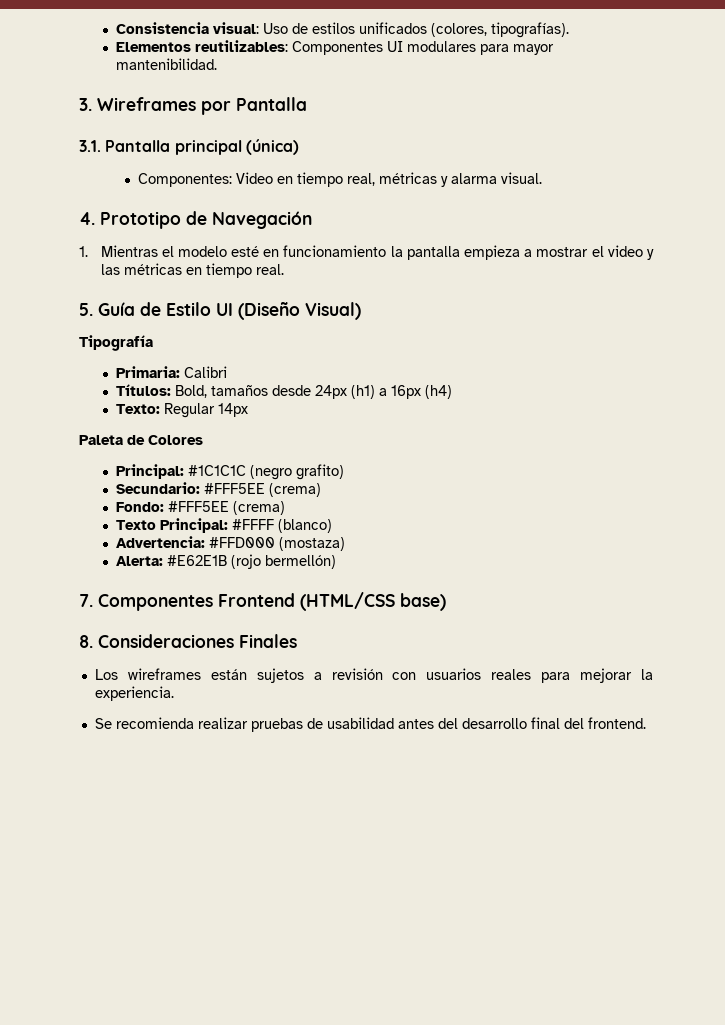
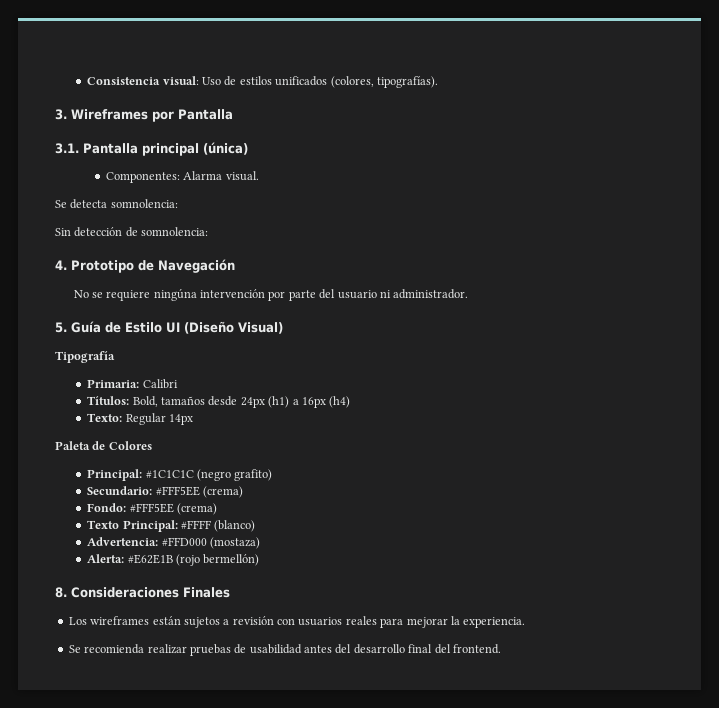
- Elementos reutilizables: Componentes UI modulares para mayor mantenibilidad.
- Componentes: Video en tiempo real, métricas y alarma visual.
+ Componentes: Alarma visual.
+ Se detecta somnolencia:
+ Sin detección de somnolencia:
  4. Prototipo de Navegación
- 1. Mientras el modelo esté en funcionamiento la pantalla empieza a mostrar el video y las métricas en tiempo real.
+ No se requiere ningúna intervención por parte del usuario ni administrador.
- 7. Componentes Frontend (HTML/CSS base)

